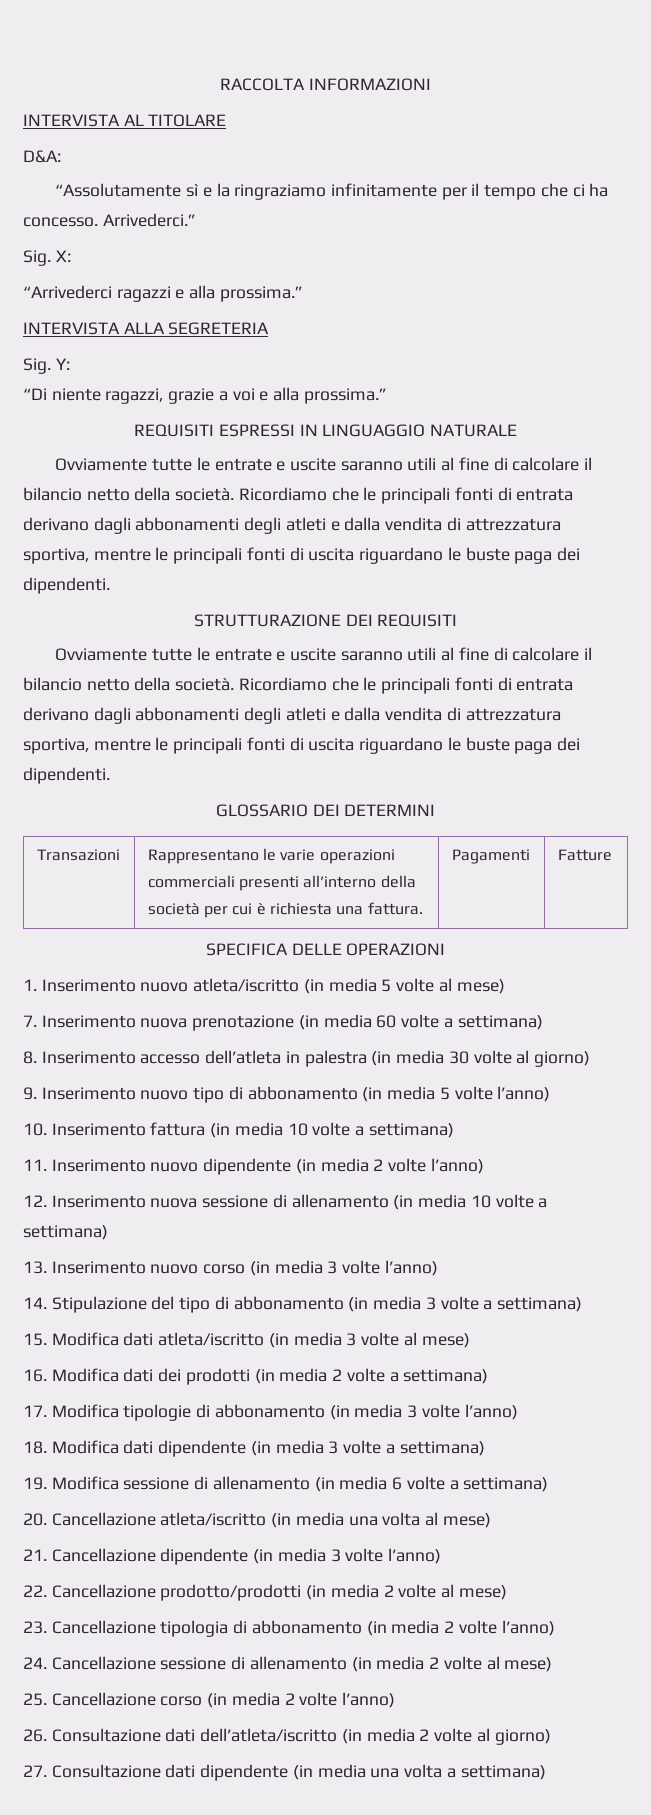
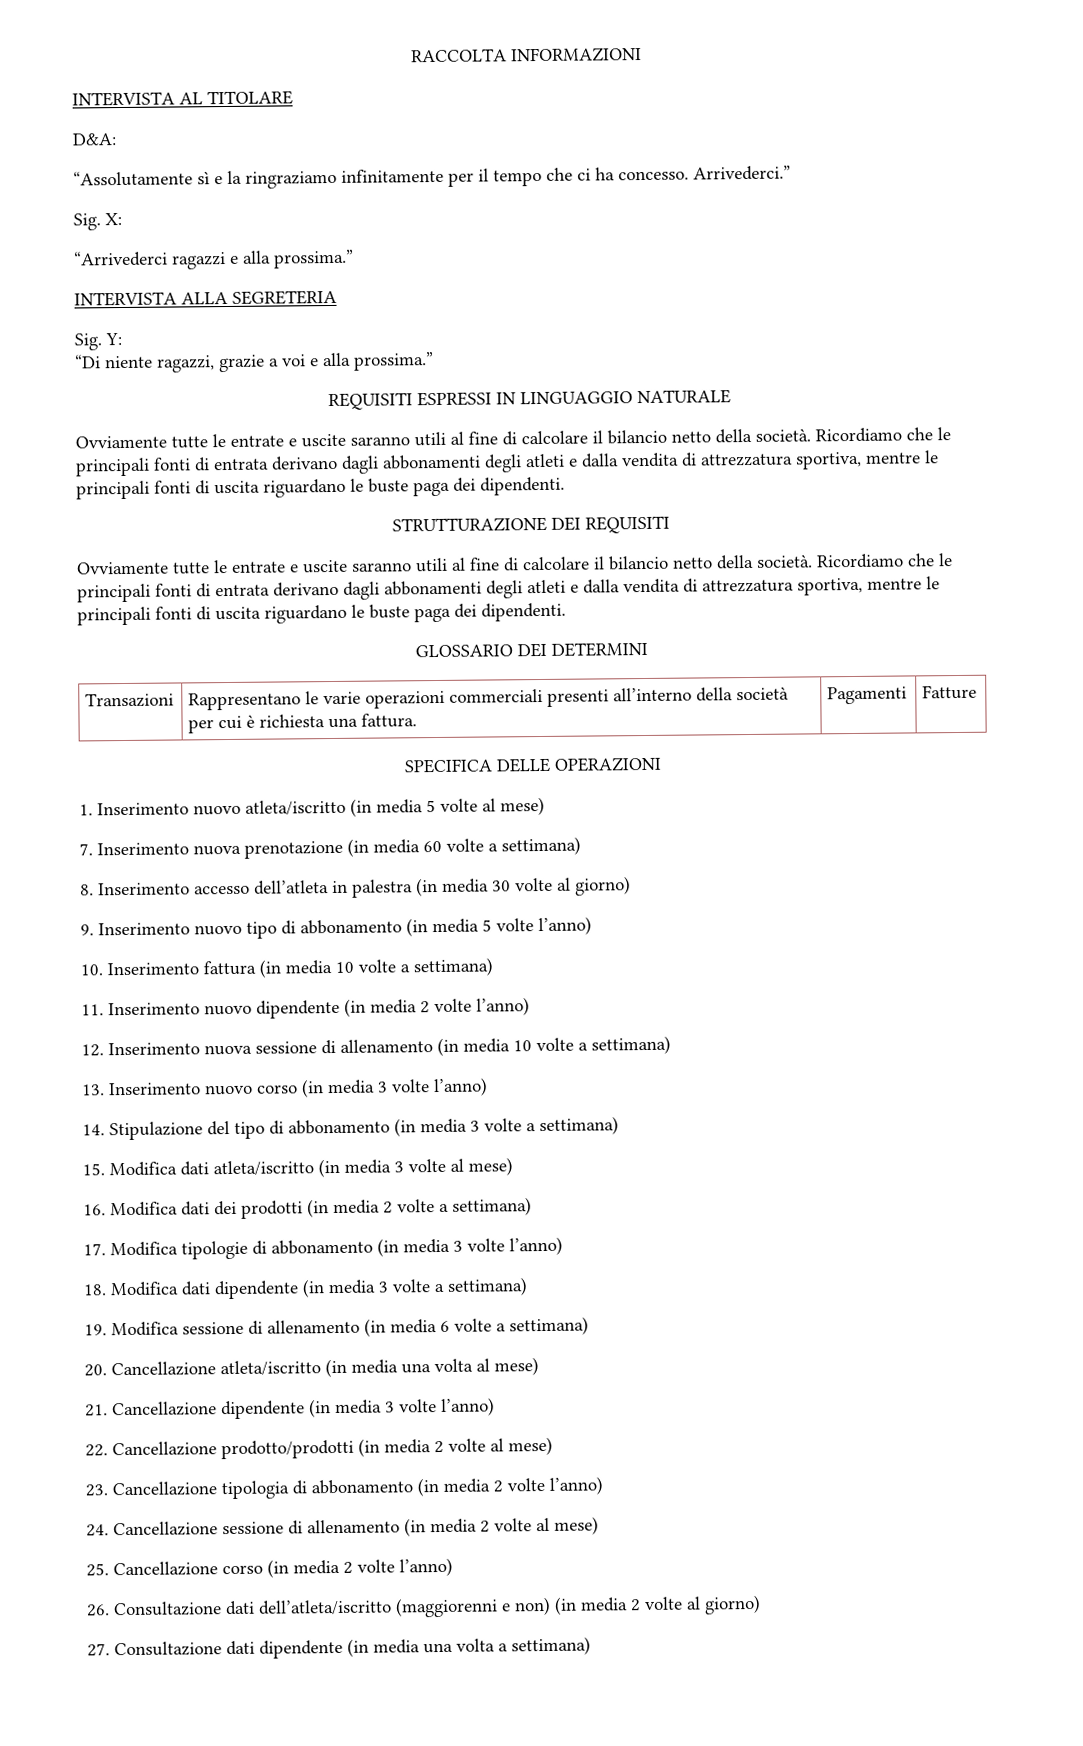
- 26. Consultazione dati dell’atleta/iscritto (in media 2 volte al giorno)
+ 26. Consultazione dati dell’atleta/iscritto (maggiorenni e non) (in media 2 volte al giorno)

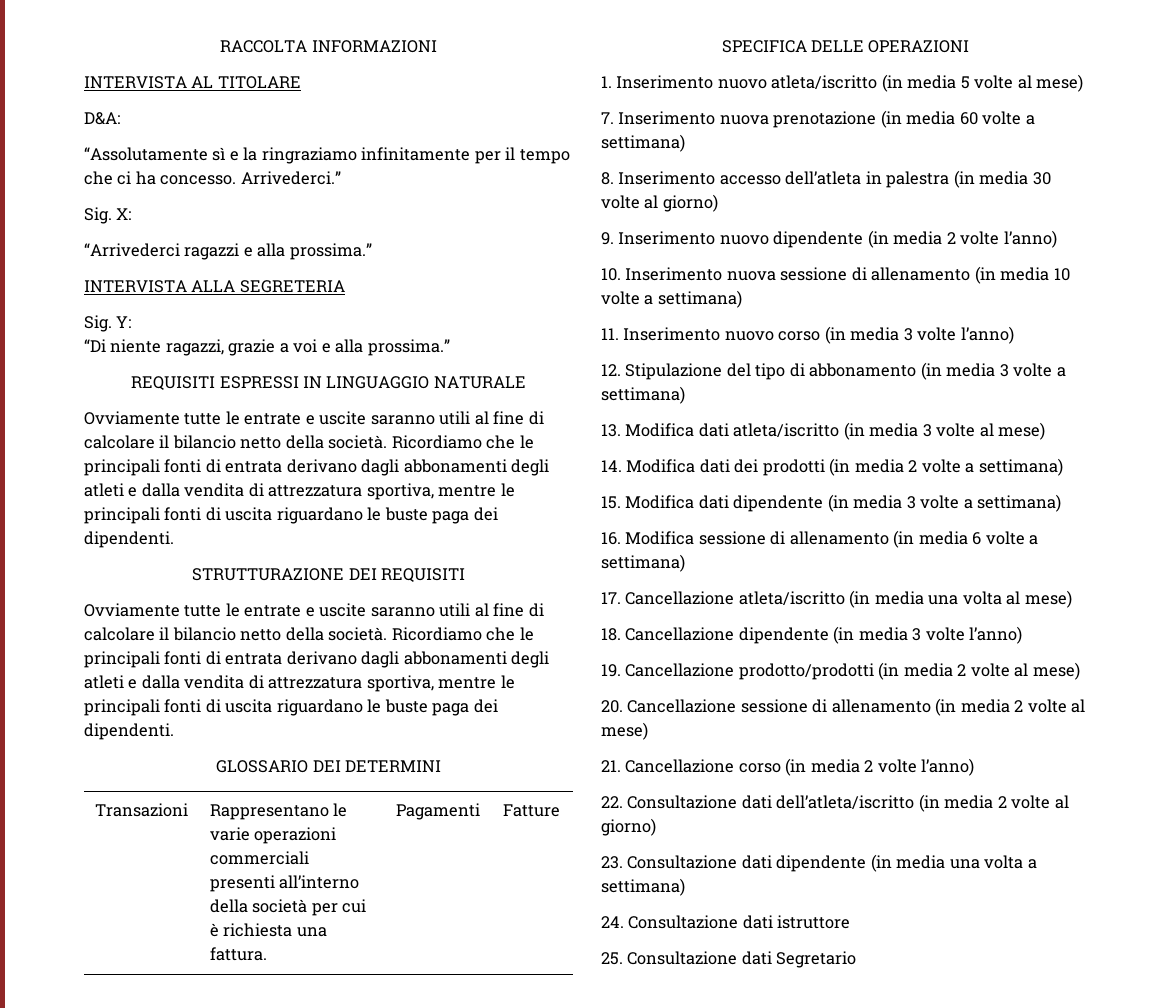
- 9. Inserimento nuovo tipo di abbonamento (in media 5 volte l’anno)
- 10. Inserimento fattura (in media 10 volte a settimana)
- 11. Inserimento nuovo dipendente (in media 2 volte l’anno)
+ 9. Inserimento nuovo dipendente (in media 2 volte l’anno)
- 12. Inserimento nuova sessione di allenamento (in media 10 volte a settimana)
+ 10. Inserimento nuova sessione di allenamento (in media 10 volte a settimana)
- 13. Inserimento nuovo corso (in media 3 volte l’anno)
+ 11. Inserimento nuovo corso (in media 3 volte l’anno)
- 14. Stipulazione del tipo di abbonamento (in media 3 volte a settimana)
+ 12. Stipulazione del tipo di abbonamento (in media 3 volte a settimana)
- 15. Modifica dati atleta/iscritto (in media 3 volte al mese)
+ 13. Modifica dati atleta/iscritto (in media 3 volte al mese)
- 16. Modifica dati dei prodotti (in media 2 volte a settimana)
+ 14. Modifica dati dei prodotti (in media 2 volte a settimana)
- 17. Modifica tipologie di abbonamento (in media 3 volte l’anno)
- 18. Modifica dati dipendente (in media 3 volte a settimana)
+ 15. Modifica dati dipendente (in media 3 volte a settimana)
- 19. Modifica sessione di allenamento (in media 6 volte a settimana)
+ 16. Modifica sessione di allenamento (in media 6 volte a settimana)
- 20. Cancellazione atleta/iscritto (in media una volta al mese)
+ 17. Cancellazione atleta/iscritto (in media una volta al mese)
- 21. Cancellazione dipendente (in media 3 volte l’anno)
+ 18. Cancellazione dipendente (in media 3 volte l’anno)
- 22. Cancellazione prodotto/prodotti (in media 2 volte al mese)
+ 19. Cancellazione prodotto/prodotti (in media 2 volte al mese)
- 23. Cancellazione tipologia di abbonamento (in media 2 volte l’anno)
- 24. Cancellazione sessione di allenamento (in media 2 volte al mese)
+ 20. Cancellazione sessione di allenamento (in media 2 volte al mese)
- 25. Cancellazione corso (in media 2 volte l’anno)
+ 21. Cancellazione corso (in media 2 volte l’anno)
- 26. Consultazione dati dell’atleta/iscritto (maggiorenni e non) (in media 2 volte al giorno)
+ 22. Consultazione dati dell’atleta/iscritto (in media 2 volte al giorno)
- 27. Consultazione dati dipendente (in media una volta a settimana)
+ 23. Consultazione dati dipendente (in media una volta a settimana)
+ 24. Consultazione dati istruttore
+ 25. Consultazione dati Segretario

